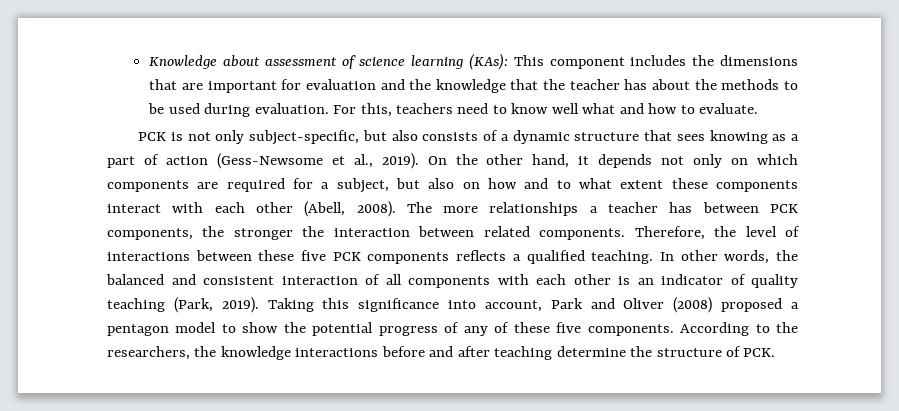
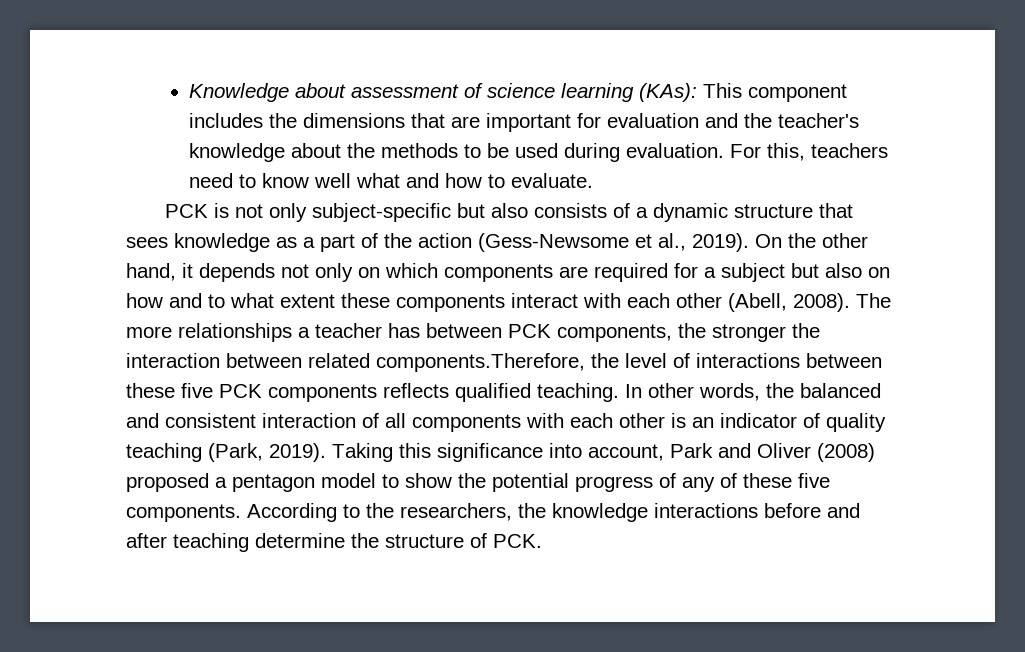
- Knowledge about assessment of science learning (KAs): This component includes the dimensions that are important for evaluation and the knowledge that the teacher has about the methods to be used during evaluation.
+ Knowledge about assessment of science learning (KAs): This component includes the dimensions that are important for evaluation and the teacher's knowledge about the methods to be used during evaluation.
- PCK is not only subject-specific, but also consists of a dynamic structure that sees knowing as a part of action (Gess-Newsome et al., 2019).
+ PCK is not only subject-specific but also consists of a dynamic structure that sees knowledge as a part of the action (Gess-Newsome et al., 2019).
- On the other hand, it depends not only on which components are required for a subject, but also on how and to what extent these components interact with each other (Abell, 2008).
+ On the other hand, it depends not only on which components are required for a subject but also on how and to what extent these components interact with each other (Abell, 2008).
- The more relationships a teacher has between PCK components, the stronger the interaction between related components. Therefore, the level of interactions between these five PCK components reflects a qualified teaching.
+ The more relationships a teacher has between PCK components, the stronger the interaction between related components.Therefore, the level of interactions between these five PCK components reflects qualified teaching.

